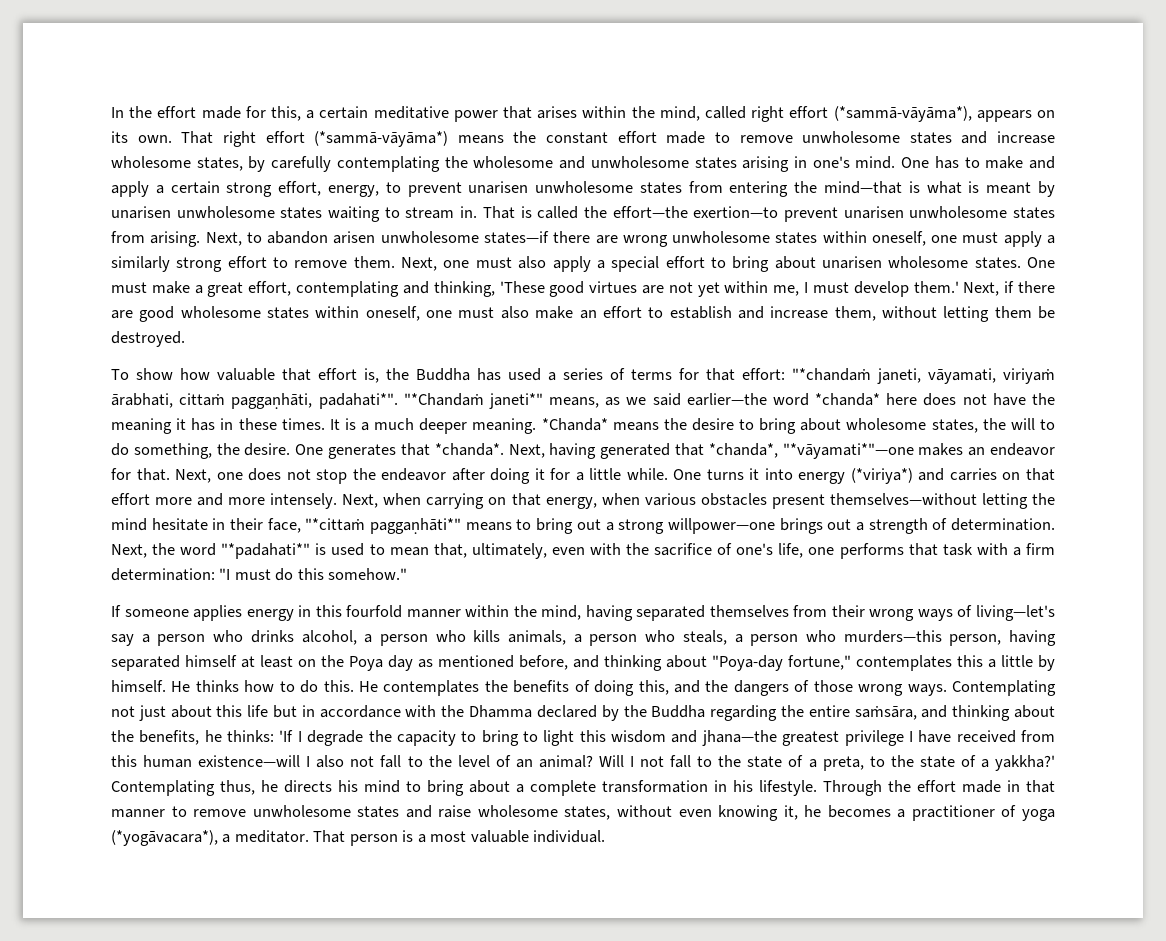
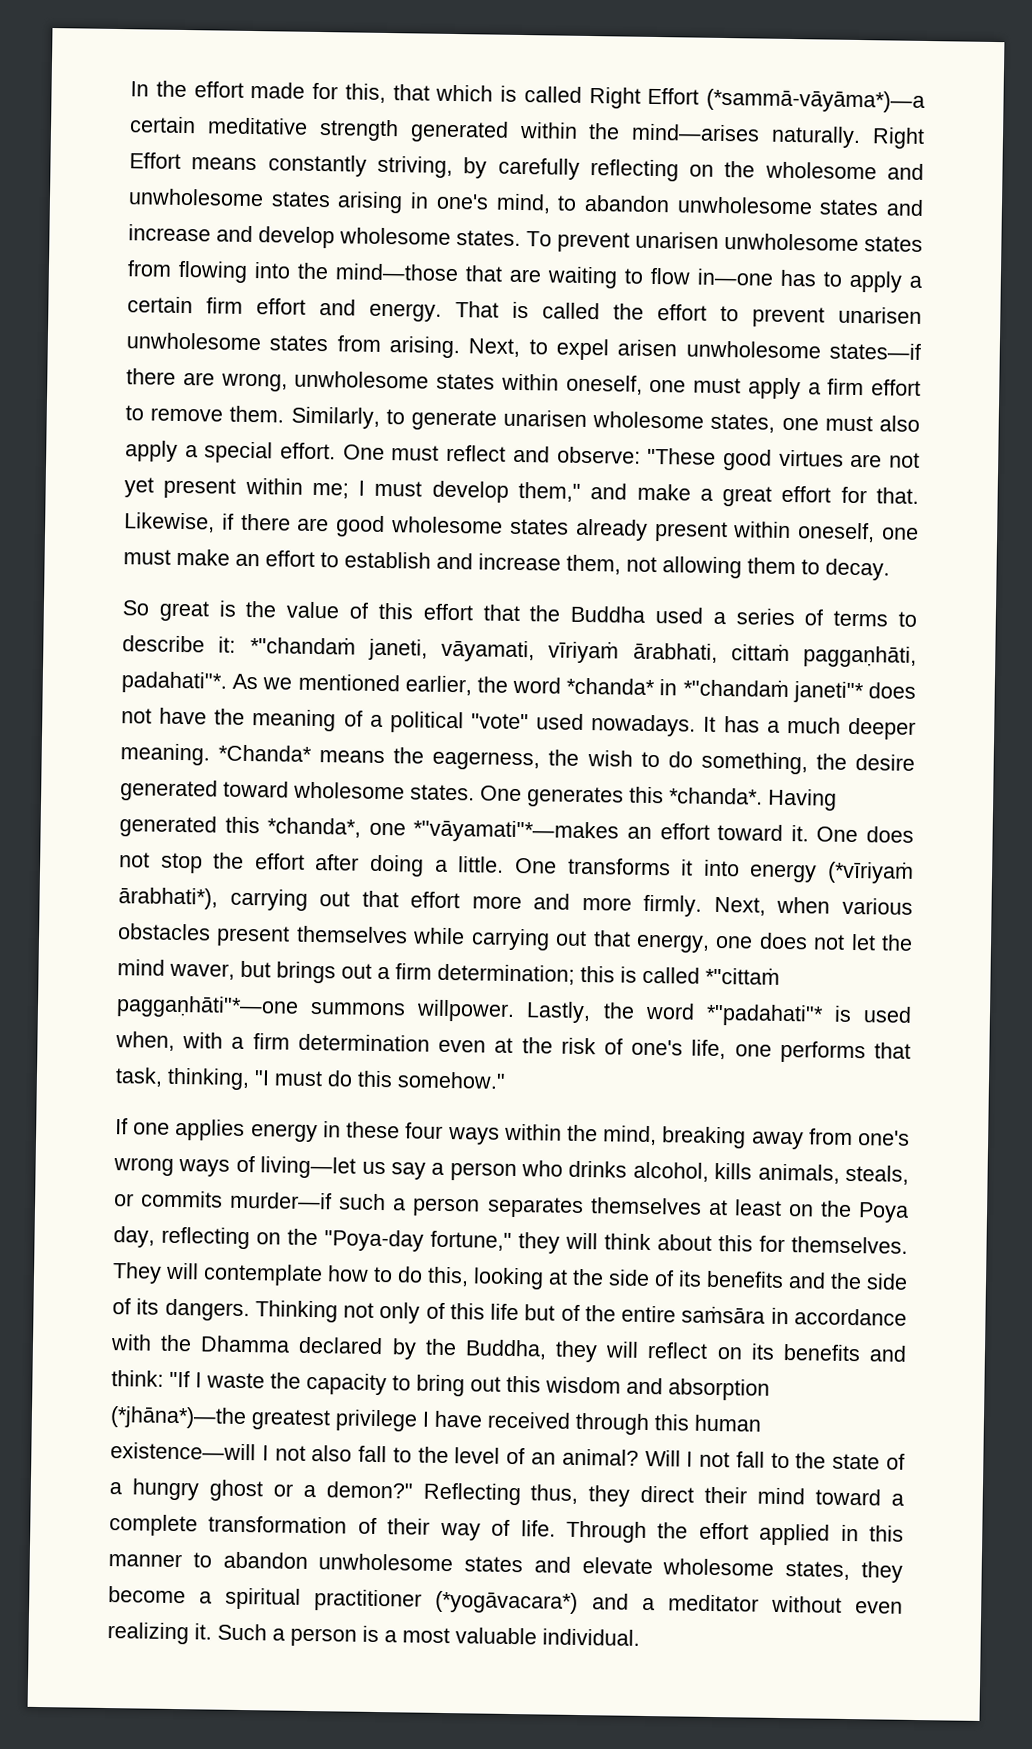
- In the effort made for this, a certain meditative power that arises within the mind, called right effort (*sammā-vāyāma*), appears on its own. That right effort (*sammā-vāyāma*) means the constant effort made to remove unwholesome states and increase wholesome states, by carefully contemplating the wholesome and unwholesome states arising in one's mind. One has to make and apply a certain strong effort, energy, to prevent unarisen unwholesome states from entering the mind—that is what is meant by unarisen unwholesome states waiting to stream in.
+ In the effort made for this, that which is called Right Effort (*sammā-vāyāma*)—a certain meditative strength generated within the mind—arises naturally. Right Effort means constantly striving, by carefully reflecting on the wholesome and unwholesome states arising in one's mind, to abandon unwholesome states and increase and develop wholesome states. To prevent unarisen unwholesome states from flowing into the mind—those that are waiting to flow in—one has to apply a certain firm effort and energy.
- That is called the effort—the exertion—to prevent unarisen unwholesome states from arising.
+ That is called the effort to prevent unarisen unwholesome states from arising.
- Next, to abandon arisen unwholesome states—if there are wrong unwholesome states within oneself, one must apply a similarly strong effort to remove them.
+ Next, to expel arisen unwholesome states—if there are wrong, unwholesome states within oneself, one must apply a firm effort to remove them.
- Next, one must also apply a special effort to bring about unarisen wholesome states. One must make a great effort, contemplating and thinking, 'These good virtues are not yet within me, I must develop them.' Next, if there are good wholesome states within oneself, one must also make an effort to establish and increase them, without letting them be destroyed.
- To show how valuable that effort is, the Buddha has used a series of terms for that effort: "*chandaṁ janeti, vāyamati, viriyaṁ ārabhati, cittaṁ paggaṇhāti, padahati*". "*Chandaṁ janeti*" means, as we said earlier—the word *chanda* here does not have the meaning it has in these times. It is a much deeper meaning.
+ Similarly, to generate unarisen wholesome states, one must also apply a special effort. One must reflect and observe: "These good virtues are not yet present within me; I must develop them," and make a great effort for that. Likewise, if there are good wholesome states already present within oneself, one must make an effort to establish and increase them, not allowing them to decay.
+ So great is the value of this effort that the Buddha used a series of terms to describe it: *"chandaṁ janeti, vāyamati, vīriyaṁ ārabhati, cittaṁ paggaṇhāti, padahati"*. As we mentioned earlier, the word *chanda* in *"chandaṁ janeti"* does not have the meaning of a political "vote" used nowadays. It has a much deeper meaning.
- *Chanda* means the desire to bring about wholesome states, the will to do something, the desire. One generates that *chanda*. Next, having generated that *chanda*, "*vāyamati*"—one makes an endeavor for that. Next, one does not stop the endeavor after doing it for a little while. One turns it into energy (*viriya*) and carries on that effort more and more intensely.
+ *Chanda* means the eagerness, the wish to do something, the desire generated toward wholesome states. One generates this *chanda*. Having generated this *chanda*, one *"vāyamati"*—makes an effort toward it. One does not stop the effort after doing a little. One transforms it into energy (*vīriyaṁ ārabhati*), carrying out that effort more and more firmly.
- Next, when carrying on that energy, when various obstacles present themselves—without letting the mind hesitate in their face, "*cittaṁ paggaṇhāti*" means to bring out a strong willpower—one brings out a strength of determination. Next, the word "*padahati*" is used to mean that, ultimately, even with the sacrifice of one's life, one performs that task with a firm determination: "I must do this somehow."
+ Next, when various obstacles present themselves while carrying out that energy, one does not let the mind waver, but brings out a firm determination; this is called *"cittaṁ paggaṇhāti"*—one summons willpower. Lastly, the word *"padahati"* is used when, with a firm determination even at the risk of one's life, one performs that task, thinking, "I must do this somehow."
- If someone applies energy in this fourfold manner within the mind, having separated themselves from their wrong ways of living—let's say a person who drinks alcohol, a person who kills animals, a person who steals, a person who murders—this person, having separated himself at least on the Poya day as mentioned before, and thinking about "Poya-day fortune," contemplates this a little by himself. He thinks how to do this. He contemplates the benefits of doing this, and the dangers of those wrong ways. Contemplating not just about this life but in accordance with the Dhamma declared by the Buddha regarding the entire saṁsāra, and thinking about the benefits, he thinks: 'If I degrade the capacity to bring to light this wisdom and jhana—the greatest privilege I have received from this human existence—will I also not fall to the level of an animal?
+ If one applies energy in these four ways within the mind, breaking away from one's wrong ways of living—let us say a person who drinks alcohol, kills animals, steals, or commits murder—if such a person separates themselves at least on the Poya day, reflecting on the "Poya-day fortune," they will think about this for themselves. They will contemplate how to do this, looking at the side of its benefits and the side of its dangers. Thinking not only of this life but of the entire saṁsāra in accordance with the Dhamma declared by the Buddha, they will reflect on its benefits and think: "If I waste the capacity to bring out this wisdom and absorption (*jhāna*)—the greatest privilege I have received through this human existence—will I not also fall to the level of an animal?
- Will I not fall to the state of a preta, to the state of a yakkha?' Contemplating thus, he directs his mind to bring about a complete transformation in his lifestyle. Through the effort made in that manner to remove unwholesome states and raise wholesome states, without even knowing it, he becomes a practitioner of yoga (*yogāvacara*), a meditator. That person is a most valuable individual.
+ Will I not fall to the state of a hungry ghost or a demon?" Reflecting thus, they direct their mind toward a complete transformation of their way of life. Through the effort applied in this manner to abandon unwholesome states and elevate wholesome states, they become a spiritual practitioner (*yogāvacara*) and a meditator without even realizing it. Such a person is a most valuable individual.

